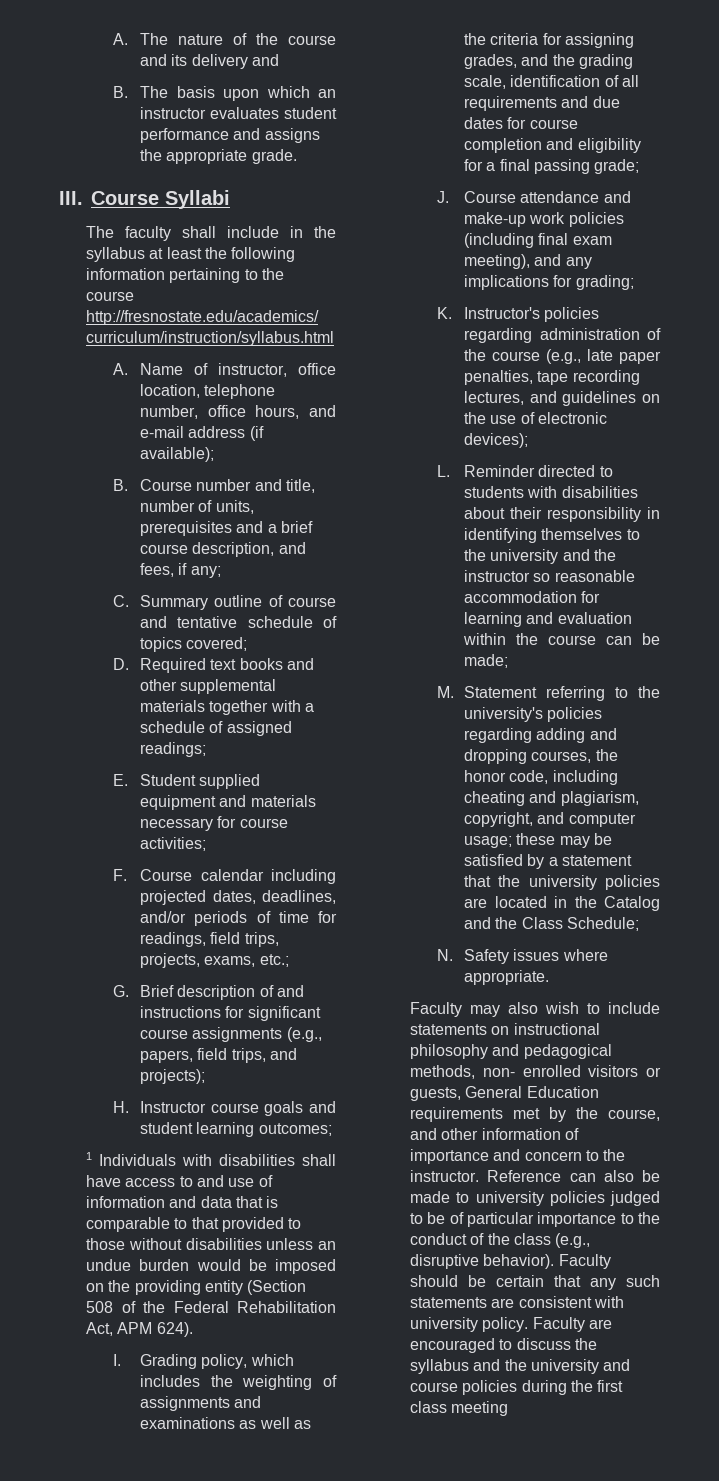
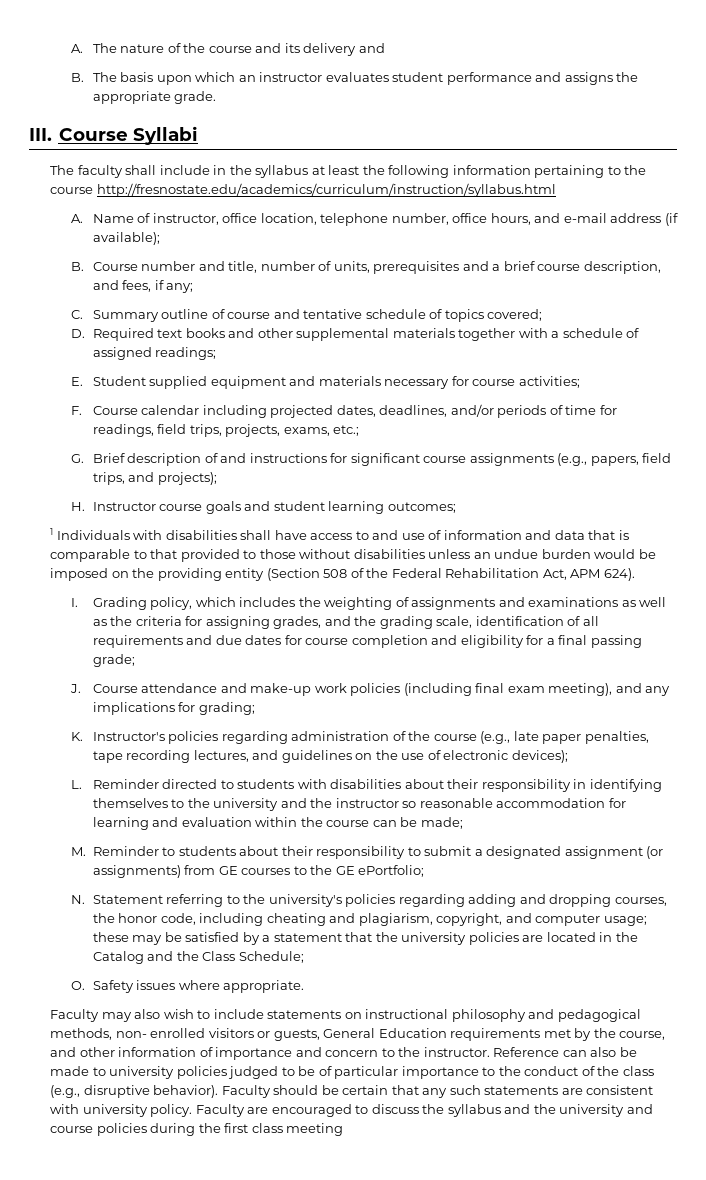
- M. Statement referring to the university's policies regarding adding and dropping courses, the honor code, including cheating and plagiarism, copyright, and computer usage; these may be satisfied by a statement that the university policies are located in the Catalog and the Class Schedule;
+ M. Reminder to students about their responsibility to submit a designated assignment (or assignments) from GE courses to the GE ePortfolio;
+ N. Statement referring to the university's policies regarding adding and dropping courses, the honor code, including cheating and plagiarism, copyright, and computer usage; these may be satisfied by a statement that the university policies are located in the Catalog and the Class Schedule;
- N. Safety issues where appropriate.
+ O. Safety issues where appropriate.

